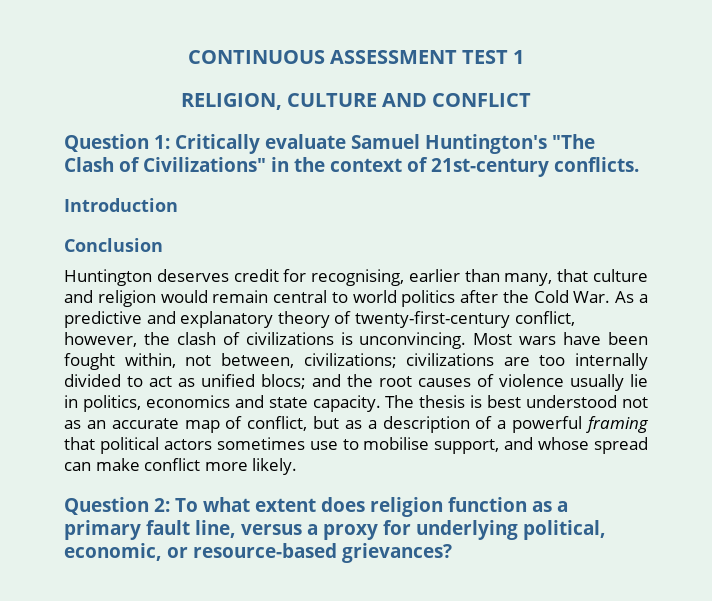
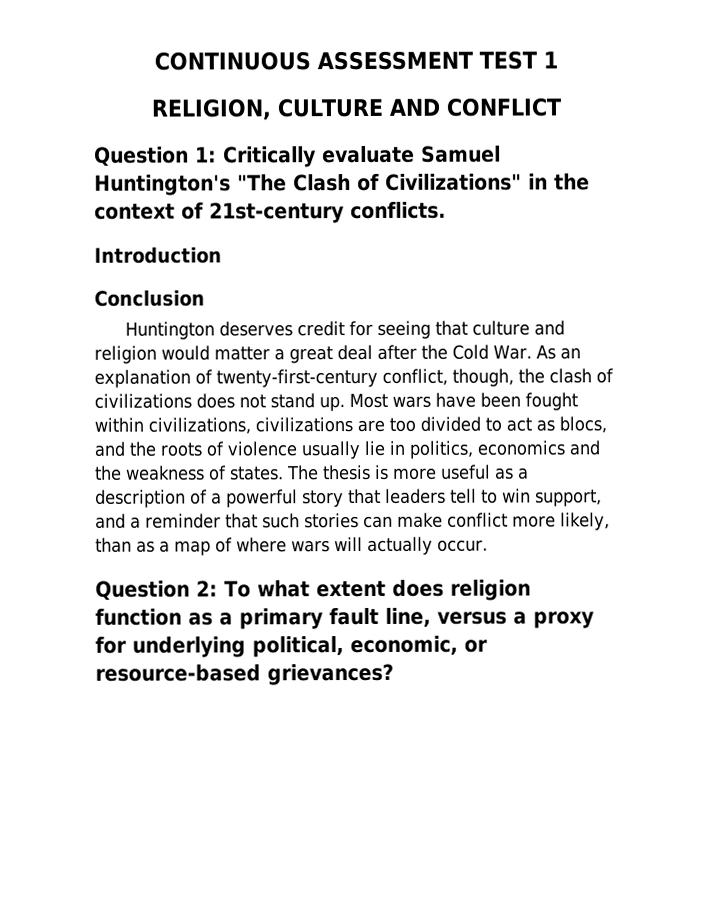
- Huntington deserves credit for recognising, earlier than many, that culture and religion would remain central to world politics after the Cold War. As a predictive and explanatory theory of twenty-first-century conflict, however, the clash of civilizations is unconvincing.
+ Huntington deserves credit for seeing that culture and religion would matter a great deal after the Cold War. As an explanation of twenty-first-century conflict, though, the clash of civilizations does not stand up.
- Most wars have been fought within, not between, civilizations; civilizations are too internally divided to act as unified blocs; and the root causes of violence usually lie in politics, economics and state capacity. The thesis is best understood not as an accurate map of conflict, but as a description of a powerful framing that political actors sometimes use to mobilise support, and whose spread can make conflict more likely.
+ Most wars have been fought within civilizations, civilizations are too divided to act as blocs, and the roots of violence usually lie in politics, economics and the weakness of states. The thesis is more useful as a description of a powerful story that leaders tell to win support, and a reminder that such stories can make conflict more likely, than as a map of where wars will actually occur.

